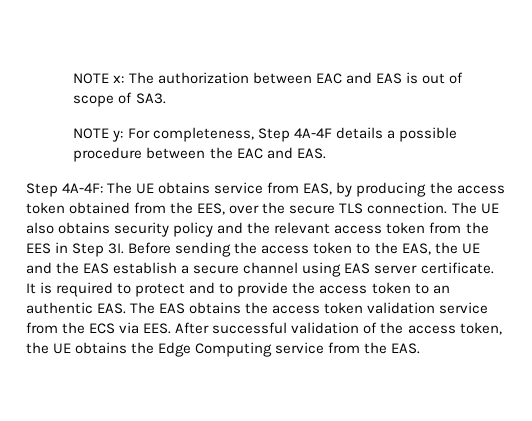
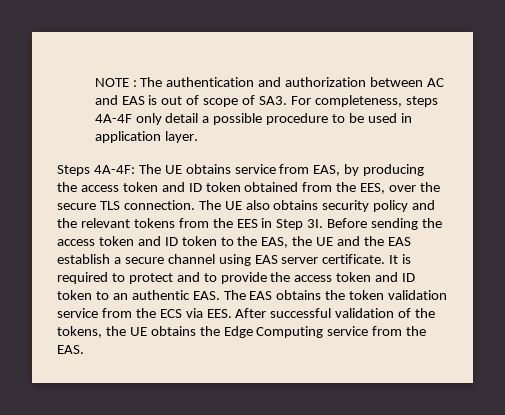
- NOTE x: The authorization between EAC and EAS is out of scope of SA3.
- NOTE y: For completeness, Step 4A-4F details a possible procedure between the EAC and EAS.
- Step 4A-4F: The UE obtains service from EAS, by producing the access token obtained from the EES, over the secure TLS connection.
+ NOTE : The authentication and authorization between AC and EAS is out of scope of SA3. For completeness, steps 4A-4F only detail a possible procedure to be used in application layer.
+ Steps 4A-4F: The UE obtains service from EAS, by producing the access token and ID token obtained from the EES, over the secure TLS connection.
- The UE also obtains security policy and the relevant access token from the EES in Step 3I.
+ The UE also obtains security policy and the relevant tokens from the EES in Step 3I.
- Before sending the access token to the EAS, the UE and the EAS establish a secure channel using EAS server certificate.
+ Before sending the access token and ID token to the EAS, the UE and the EAS establish a secure channel using EAS server certificate.
- It is required to protect and to provide the access token to an authentic EAS. The EAS obtains the access token validation service from the ECS via EES. After successful validation of the access token, the UE obtains the Edge Computing service from the EAS.
+ It is required to protect and to provide the access token and ID token to an authentic EAS. The EAS obtains the token validation service from the ECS via EES. After successful validation of the tokens, the UE obtains the Edge Computing service from the EAS.

